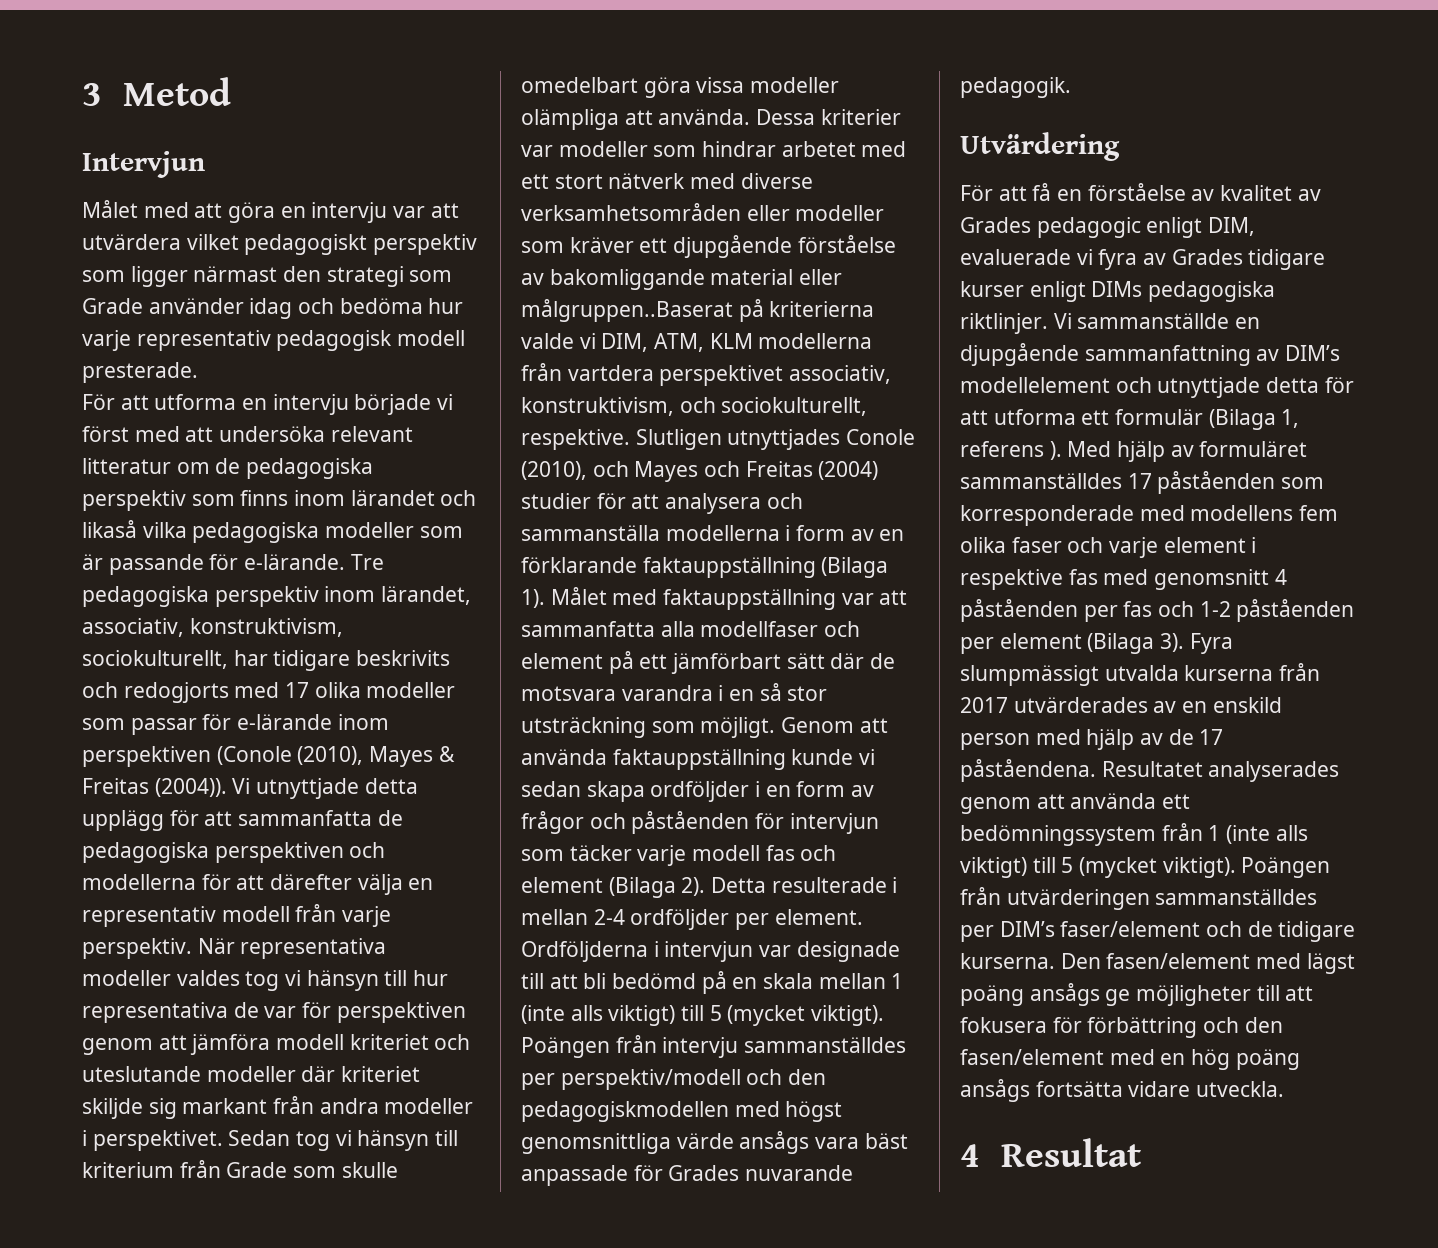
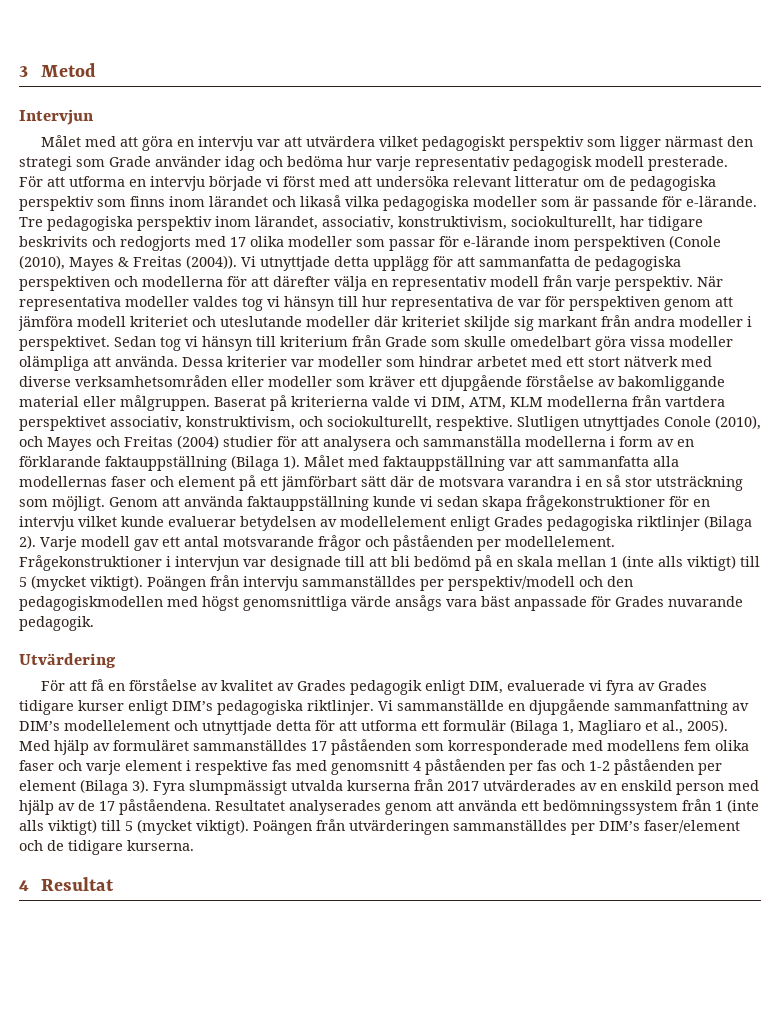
- Dessa kriterier var modeller som hindrar arbetet med ett stort nätverk med diverse verksamhetsområden eller modeller som kräver ett djupgående förståelse av bakomliggande material eller målgruppen..Baserat på kriterierna valde vi DIM, ATM, KLM modellerna från vartdera perspektivet associativ, konstruktivism, och sociokulturellt, respektive.
+ Dessa kriterier var modeller som hindrar arbetet med ett stort nätverk med diverse verksamhetsområden eller modeller som kräver ett djupgående förståelse av bakomliggande material eller målgruppen. Baserat på kriterierna valde vi DIM, ATM, KLM modellerna från vartdera perspektivet associativ, konstruktivism, och sociokulturellt, respektive.
- Målet med faktauppställning var att sammanfatta alla modellfaser och element på ett jämförbart sätt där de motsvara varandra i en så stor utsträckning som möjligt.
+ Målet med faktauppställning var att sammanfatta alla modellernas faser och element på ett jämförbart sätt där de motsvara varandra i en så stor utsträckning som möjligt.
- Genom att använda faktauppställning kunde vi sedan skapa ordföljder i en form av frågor och påståenden för intervjun som täcker varje modell fas och element (Bilaga 2). Detta resulterade i mellan 2-4 ordföljder per element. Ordföljderna i intervjun var designade till att bli bedömd på en skala mellan 1 (inte alls viktigt) till 5 (mycket viktigt).
+ Genom att använda faktauppställning kunde vi sedan skapa frågekonstruktioner för en intervju vilket kunde evaluerar betydelsen av modellelement enligt Grades pedagogiska riktlinjer (Bilaga 2). Varje modell gav ett antal motsvarande frågor och påståenden per modellelement. Frågekonstruktioner i intervjun var designade till att bli bedömd på en skala mellan 1 (inte alls viktigt) till 5 (mycket viktigt).
- För att få en förståelse av kvalitet av Grades pedagogic enligt DIM, evaluerade vi fyra av Grades tidigare kurser enligt DIMs pedagogiska riktlinjer.
+ För att få en förståelse av kvalitet av Grades pedagogik enligt DIM, evaluerade vi fyra av Grades tidigare kurser enligt DIM’s pedagogiska riktlinjer.
- Vi sammanställde en djupgående sammanfattning av DIM’s modellelement och utnyttjade detta för att utforma ett formulär (Bilaga 1, referens ).
+ Vi sammanställde en djupgående sammanfattning av DIM’s modellelement och utnyttjade detta för att utforma ett formulär (Bilaga 1, Magliaro et al., 2005).
- Den fasen/element med lägst poäng ansågs ge möjligheter till att fokusera för förbättring och den fasen/element med en hög poäng ansågs fortsätta vidare utveckla.

